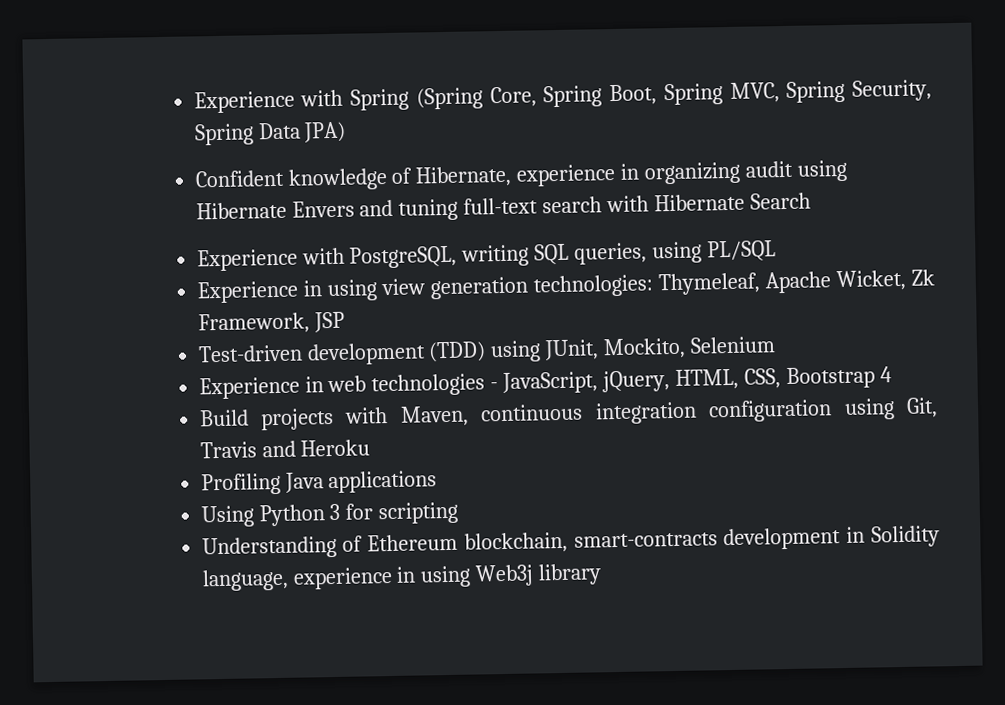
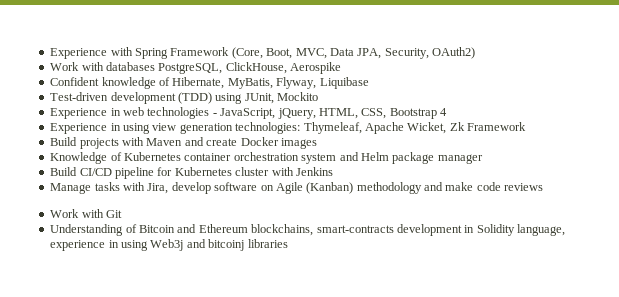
- Experience with Spring (Spring Core, Spring Boot, Spring MVC, Spring Security, Spring Data JPA)
- Confident knowledge of Hibernate, experience in organizing audit using Hibernate Envers and tuning full-text search with Hibernate Search
- Experience with PostgreSQL, writing SQL queries, using PL/SQL
- Experience in using view generation technologies: Thymeleaf, Apache Wicket, Zk Framework, JSP
+ Experience with Spring Framework (Core, Boot, MVC, Data JPA, Security, OAuth2)
+ Work with databases PostgreSQL, ClickHouse, Aerospike
+ Confident knowledge of Hibernate, MyBatis, Flyway, Liquibase
- Test-driven development (TDD) using JUnit, Mockito, Selenium
+ Test-driven development (TDD) using JUnit, Mockito
- Build projects with Maven, continuous integration configuration using Git, Travis and Heroku
- Profiling Java applications
- Using Python 3 for scripting
- Understanding of Ethereum blockchain, smart-contracts development in Solidity language, experience in using Web3j library
+ Experience in using view generation technologies: Thymeleaf, Apache Wicket, Zk Framework
+ Build projects with Maven and create Docker images
+ Knowledge of Kubernetes container orchestration system and Helm package manager
+ Build CI/CD pipeline for Kubernetes cluster with Jenkins
+ Manage tasks with Jira, develop software on Agile (Kanban) methodology and make code reviews
+ Work with Git
+ Understanding of Bitcoin and Ethereum blockchains, smart-contracts development in Solidity language, experience in using Web3j and bitcoinj libraries

